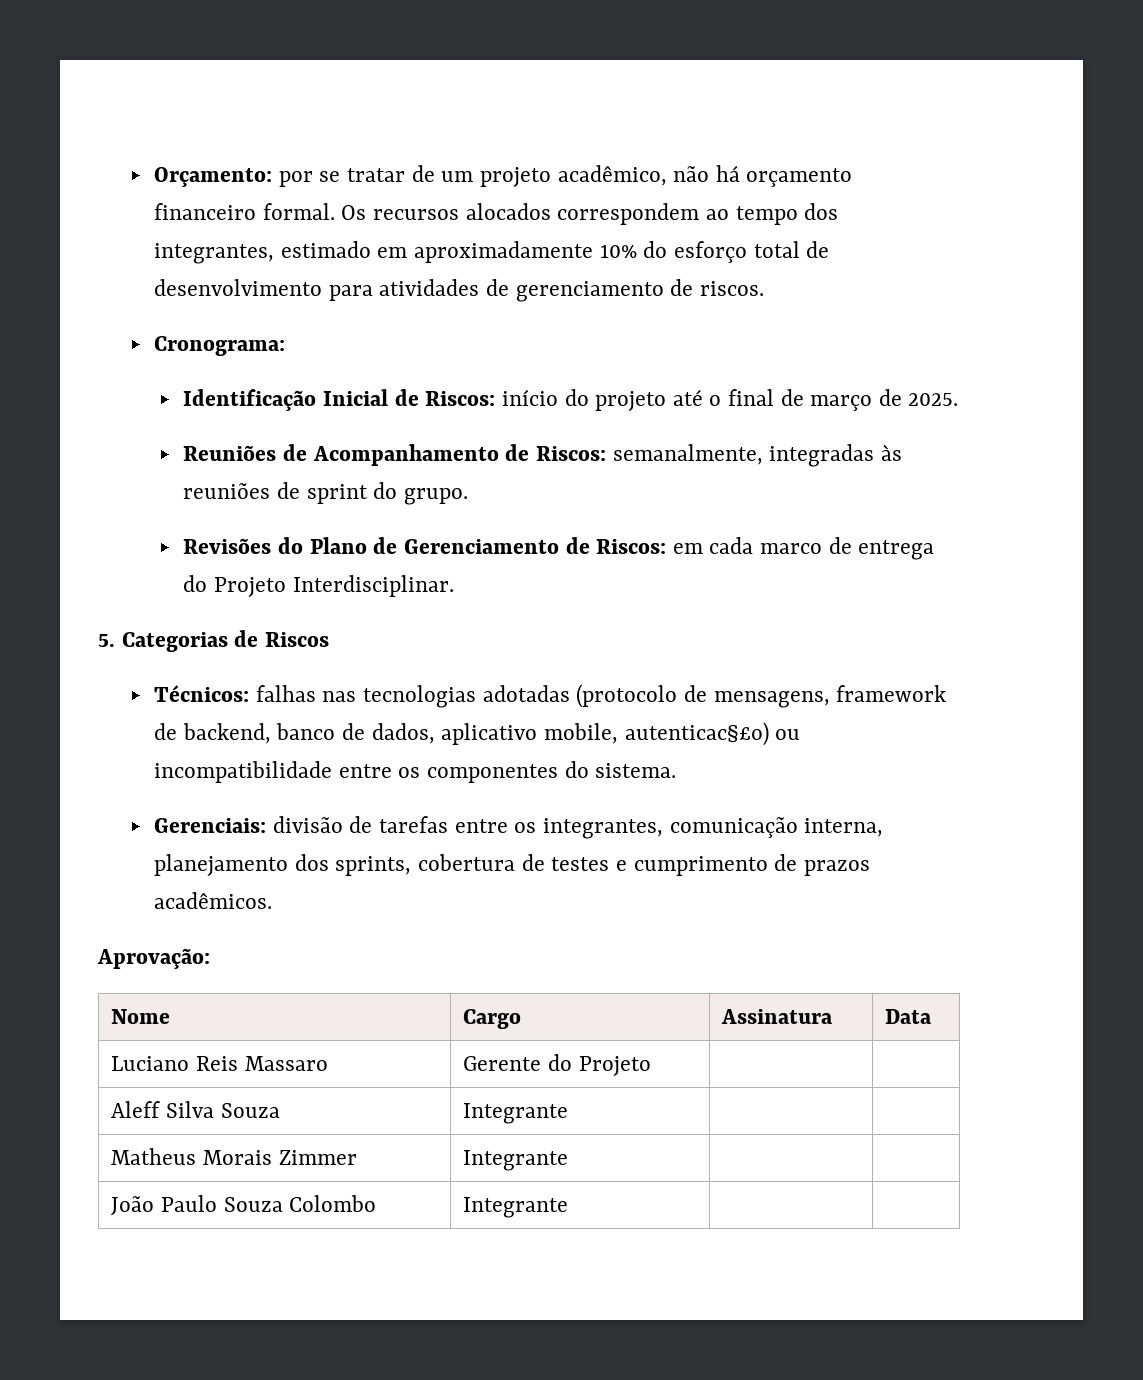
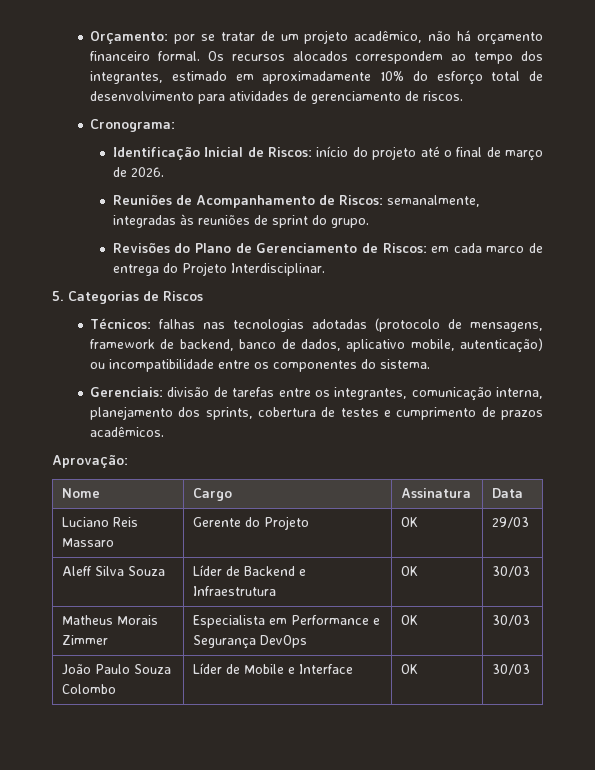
- Identificação Inicial de Riscos: início do projeto até o final de março de 2025.
+ Identificação Inicial de Riscos: início do projeto até o final de março de 2026.
- Técnicos: falhas nas tecnologias adotadas (protocolo de mensagens, framework de backend, banco de dados, aplicativo mobile, autenticac§£o) ou incompatibilidade entre os componentes do sistema.
+ Técnicos: falhas nas tecnologias adotadas (protocolo de mensagens, framework de backend, banco de dados, aplicativo mobile, autenticação) ou incompatibilidade entre os componentes do sistema.
- Luciano Reis Massaro | Gerente do Projeto | |
+ Luciano Reis Massaro | Gerente do Projeto | OK | 29/03
- Aleff Silva Souza | Integrante | |
- Matheus Morais Zimmer | Integrante | |
- João Paulo Souza Colombo | Integrante | |
+ Aleff Silva Souza | Líder de Backend e Infraestrutura | OK | 30/03
+ Matheus Morais Zimmer | Especialista em Performance e Segurança DevOps | OK | 30/03
+ João Paulo Souza Colombo | Líder de Mobile e Interface | OK | 30/03

